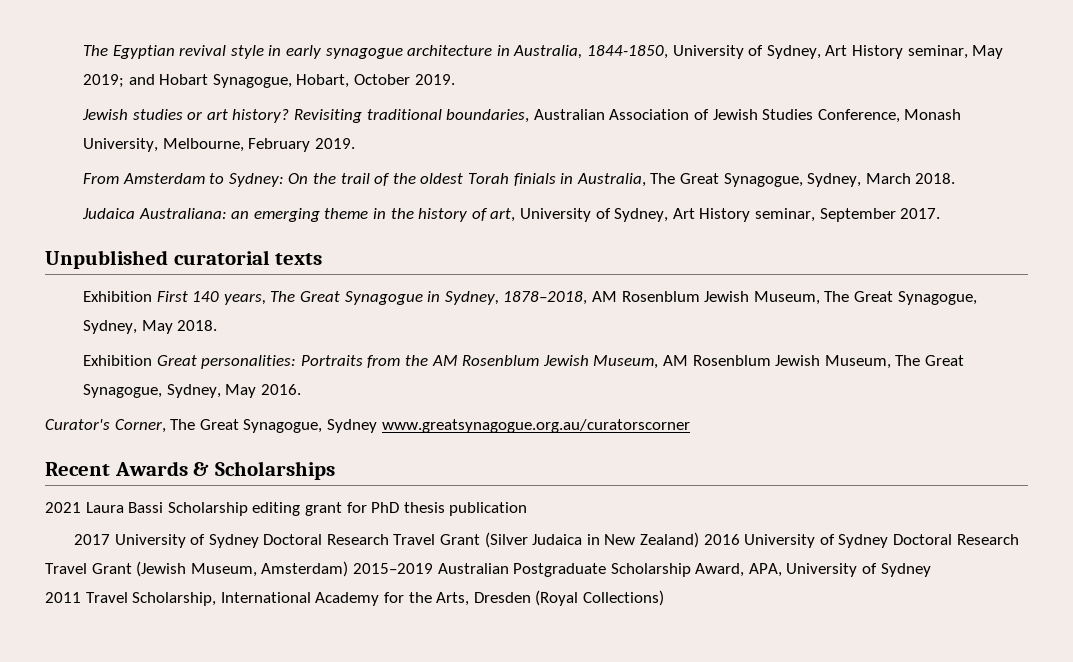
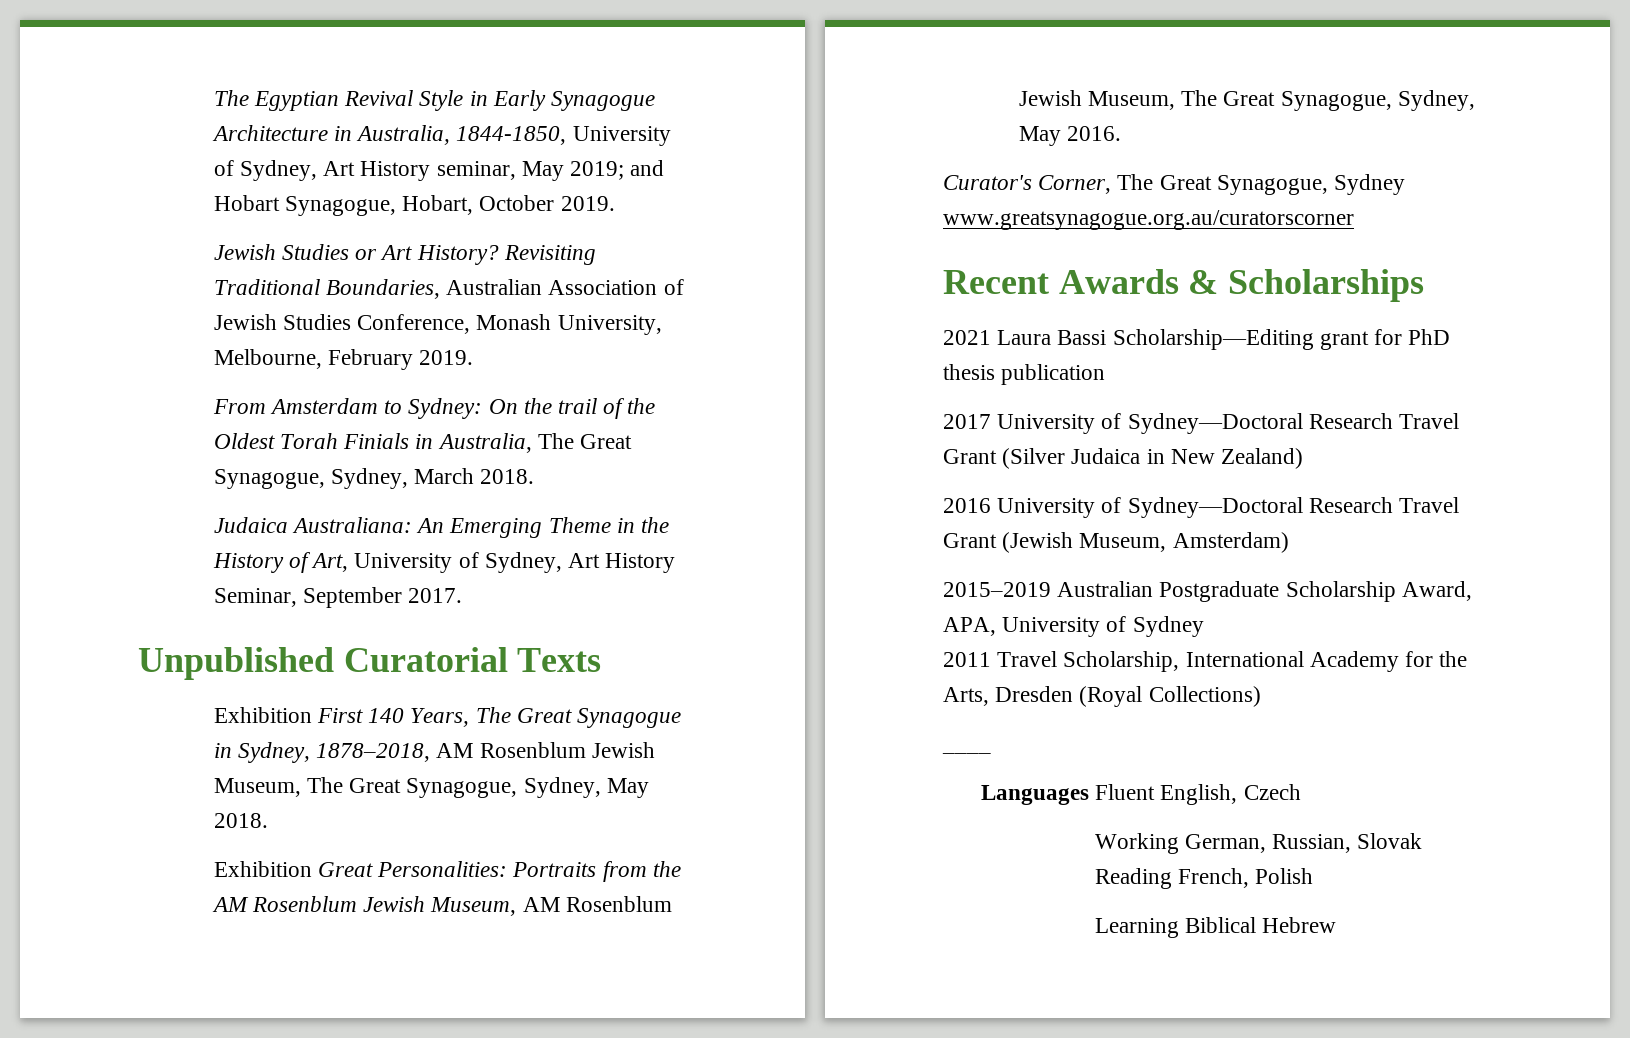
- The Egyptian revival style in early synagogue architecture in Australia, 1844-1850, University of Sydney, Art History seminar, May 2019; and Hobart Synagogue, Hobart, October 2019.
+ The Egyptian Revival Style in Early Synagogue Architecture in Australia, 1844-1850, University of Sydney, Art History seminar, May 2019; and Hobart Synagogue, Hobart, October 2019.
- Jewish studies or art history? Revisiting traditional boundaries, Australian Association of Jewish Studies Conference, Monash University, Melbourne, February 2019.
+ Jewish Studies or Art History? Revisiting Traditional Boundaries, Australian Association of Jewish Studies Conference, Monash University, Melbourne, February 2019.
- From Amsterdam to Sydney: On the trail of the oldest Torah finials in Australia, The Great Synagogue, Sydney, March 2018.
+ From Amsterdam to Sydney: On the trail of the Oldest Torah Finials in Australia, The Great Synagogue, Sydney, March 2018.
- Judaica Australiana: an emerging theme in the history of art, University of Sydney, Art History seminar, September 2017.
+ Judaica Australiana: An Emerging Theme in the History of Art, University of Sydney, Art History Seminar, September 2017.
- Unpublished curatorial texts
+ Unpublished Curatorial Texts
- Exhibition First 140 years, The Great Synagogue in Sydney, 1878–2018, AM Rosenblum Jewish Museum, The Great Synagogue, Sydney, May 2018.
+ Exhibition First 140 Years, The Great Synagogue in Sydney, 1878–2018, AM Rosenblum Jewish Museum, The Great Synagogue, Sydney, May 2018.
- Exhibition Great personalities: Portraits from the AM Rosenblum Jewish Museum, AM Rosenblum Jewish Museum, The Great Synagogue, Sydney, May 2016.
+ Exhibition Great Personalities: Portraits from the AM Rosenblum Jewish Museum, AM Rosenblum Jewish Museum, The Great Synagogue, Sydney, May 2016.
- 2021 Laura Bassi Scholarship editing grant for PhD thesis publication
+ 2021 Laura Bassi Scholarship—Editing grant for PhD thesis publication
- 2017 University of Sydney Doctoral Research Travel Grant (Silver Judaica in New Zealand) 2016 University of Sydney Doctoral Research Travel Grant (Jewish Museum, Amsterdam) 2015–2019 Australian Postgraduate Scholarship Award, APA, University of Sydney
+ 2017 University of Sydney—Doctoral Research Travel Grant (Silver Judaica in New Zealand)
+ 2016 University of Sydney—Doctoral Research Travel Grant (Jewish Museum, Amsterdam)
+ 2015–2019 Australian Postgraduate Scholarship Award, APA, University of Sydney
+ ____
+ Languages Fluent English, Czech
+ Working German, Russian, Slovak Reading French, Polish
+ Learning Biblical Hebrew

